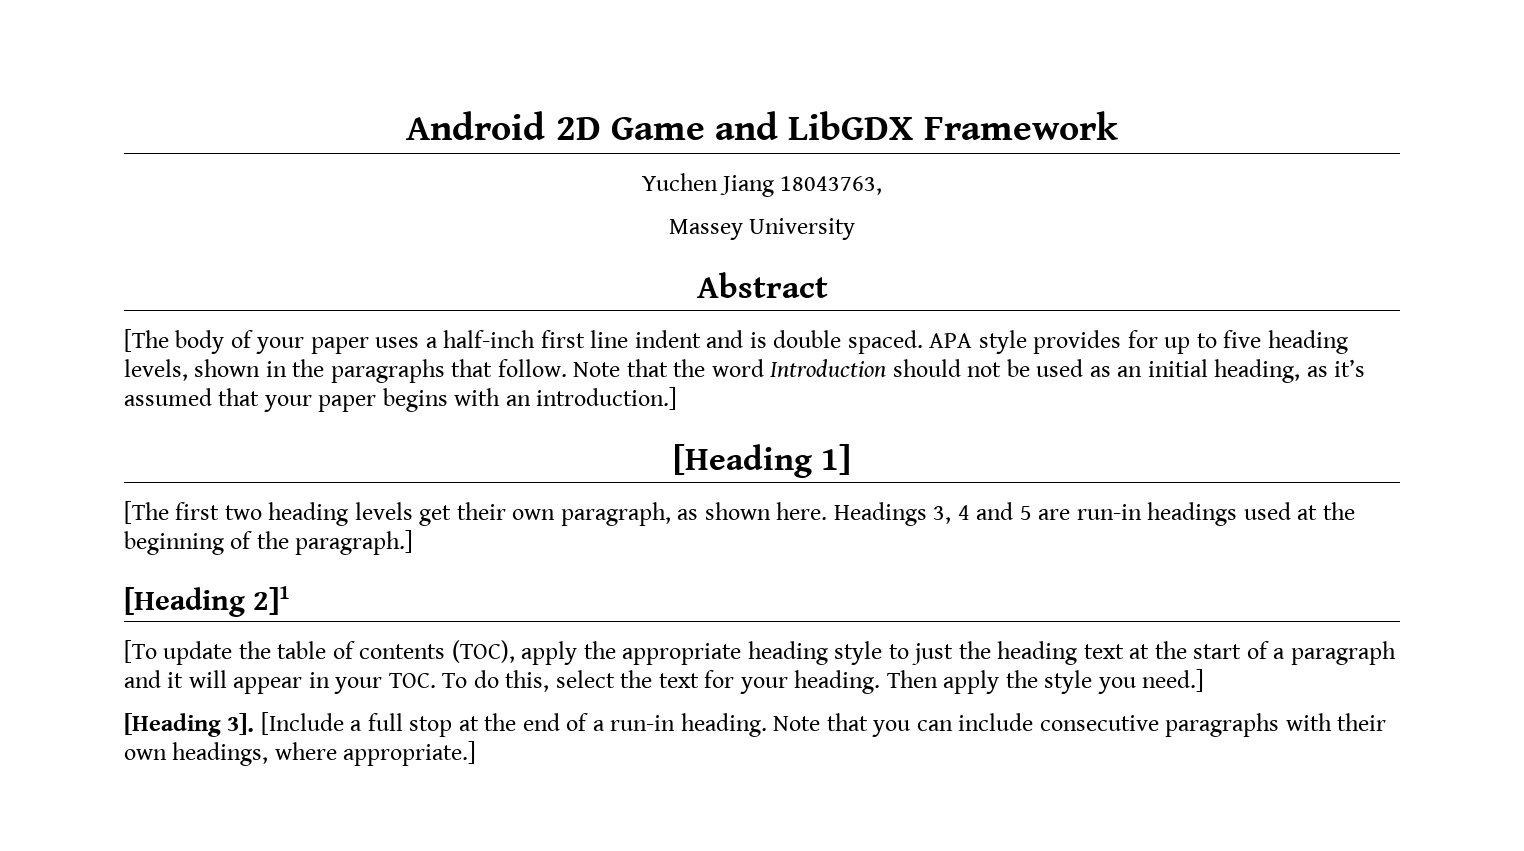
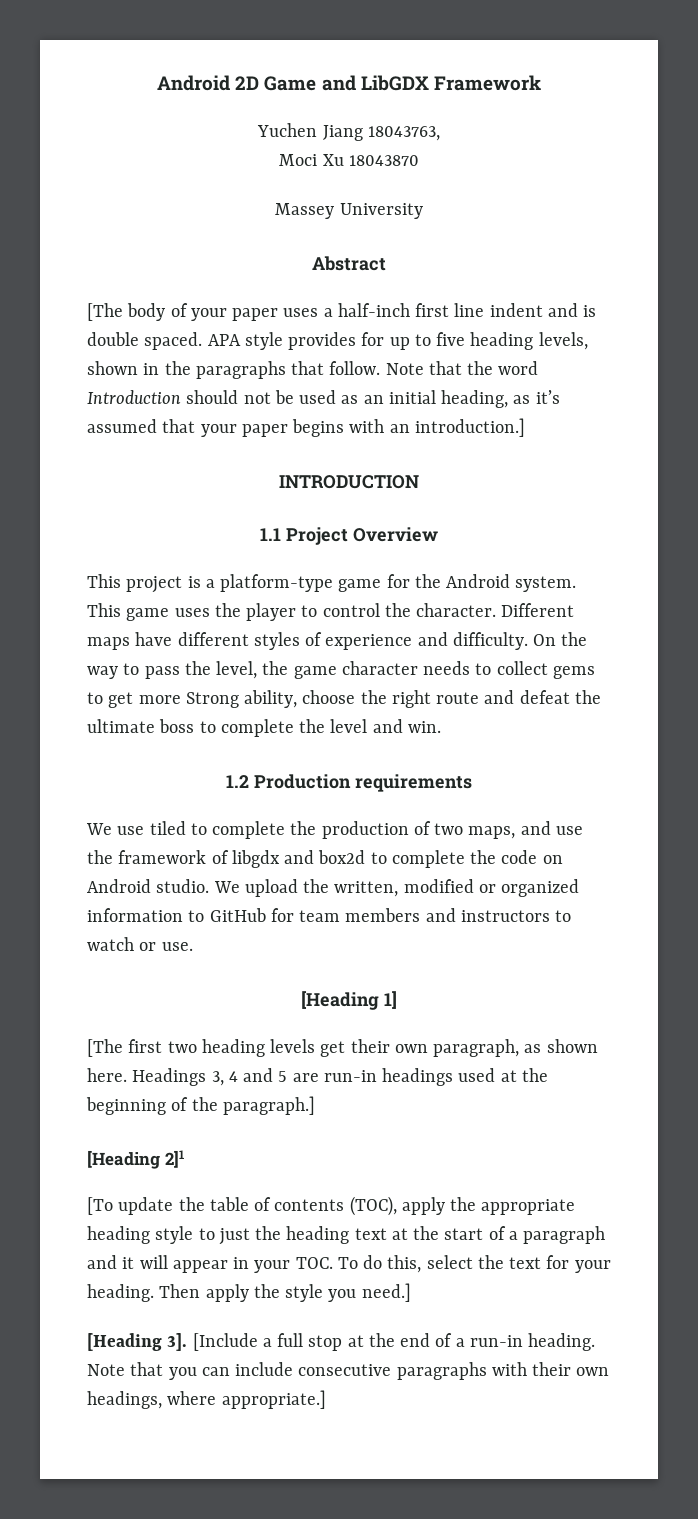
+ Moci Xu 18043870
+ INTRODUCTION
+ 1.1 Project Overview
+ This project is a platform-type game for the Android system. This game uses the player to control the character. Different maps have different styles of experience and difficulty. On the way to pass the level, the game character needs to collect gems to get more Strong ability, choose the right route and defeat the ultimate boss to complete the level and win.
+ 1.2 Production requirements
+ We use tiled to complete the production of two maps, and use the framework of libgdx and box2d to complete the code on Android studio. We upload the written, modified or organized information to GitHub for team members and instructors to watch or use.

